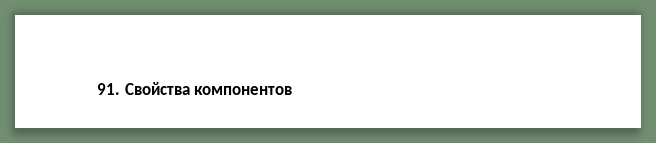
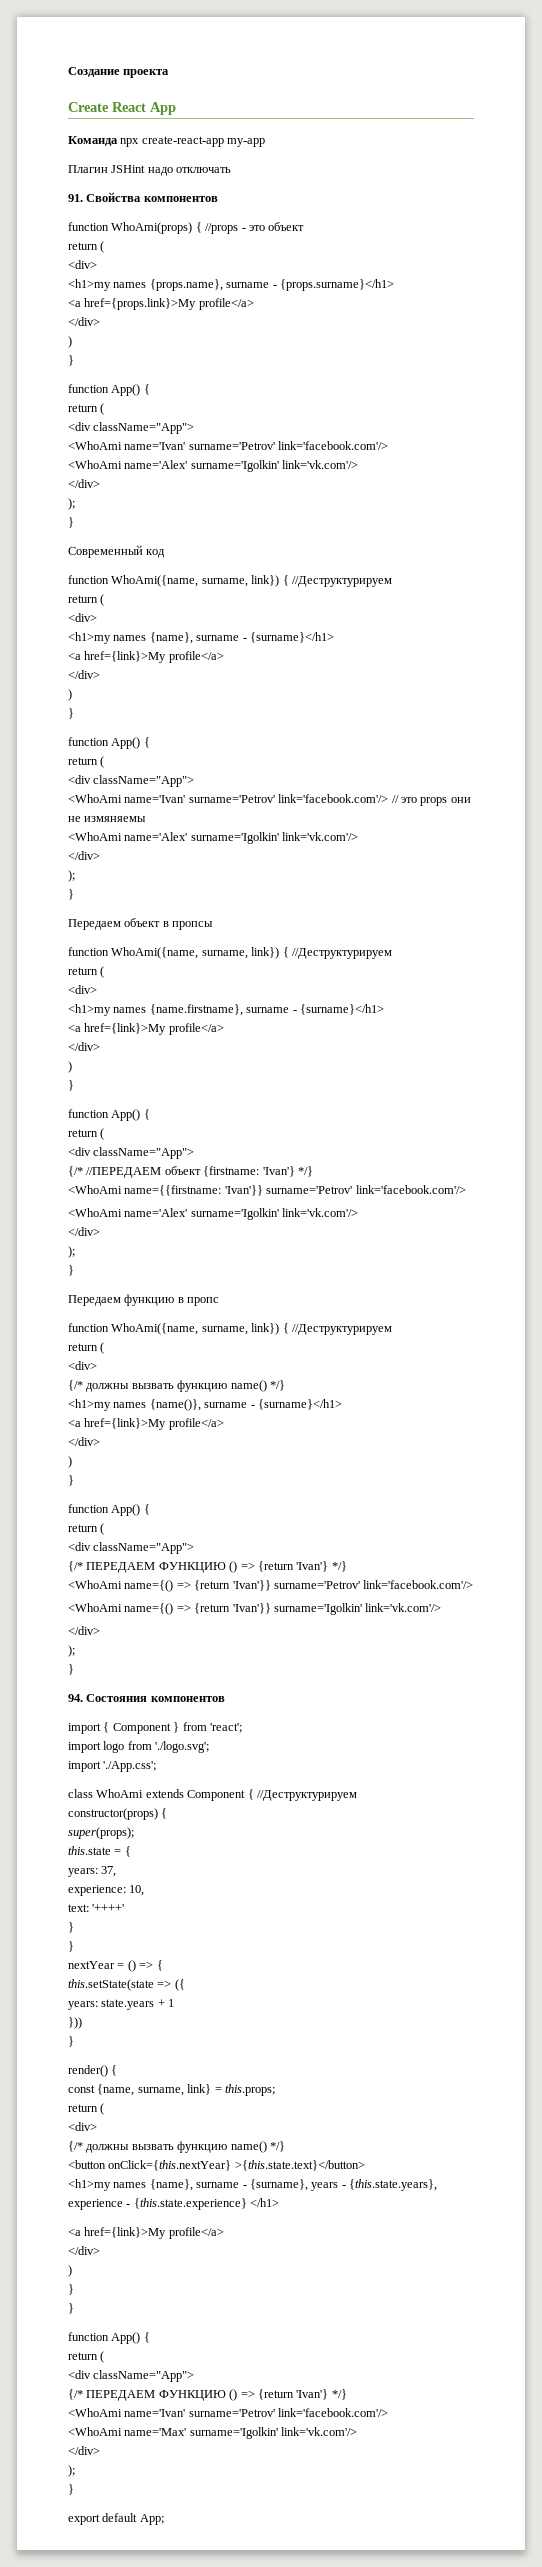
+ Создание проекта
+ Create React App
+ Команда npx create-react-app my-app
+ Плагин JSHint надо отключать
  91. Свойства компонентов
+ function WhoAmi(props) { //props - это объект
+ return (
+ <div>
+ <h1>my names {props.name}, surname - {props.surname}</h1>
+ <a href={props.link}>My profile</a>
+ </div>
+ )
+ }
+ function App() {
+ return (
+ <div className="App">
+ <WhoAmi name='Ivan' surname='Petrov' link='facebook.com'/>
+ <WhoAmi name='Alex' surname='Igolkin' link='vk.com'/>
+ </div>
+ );
+ }
+ Современный код
+ function WhoAmi({name, surname, link}) { //Деструктурируем
+ return (
+ <div>
+ <h1>my names {name}, surname - {surname}</h1>
+ <a href={link}>My profile</a>
+ </div>
+ )
+ }
+ function App() {
+ return (
+ <div className="App">
+ <WhoAmi name='Ivan' surname='Petrov' link='facebook.com'/> // это props они не измяняемы
+ <WhoAmi name='Alex' surname='Igolkin' link='vk.com'/>
+ </div>
+ );
+ }
+ Передаем объект в пропсы
+ function WhoAmi({name, surname, link}) { //Деструктурируем
+ return (
+ <div>
+ <h1>my names {name.firstname}, surname - {surname}</h1>
+ <a href={link}>My profile</a>
+ </div>
+ )
+ }
+ function App() {
+ return (
+ <div className="App">
+ {/* //ПЕРЕДАЕМ объект {firstname: 'Ivan'} */}
+ <WhoAmi name={{firstname: 'Ivan'}} surname='Petrov' link='facebook.com'/>
+ <WhoAmi name='Alex' surname='Igolkin' link='vk.com'/>
+ </div>
+ );
+ }
+ Передаем функцию в пропс
+ function WhoAmi({name, surname, link}) { //Деструктурируем
+ return (
+ <div>
+ {/* должны вызвать функцию name() */}
+ <h1>my names {name()}, surname - {surname}</h1>
+ <a href={link}>My profile</a>
+ </div>
+ )
+ }
+ function App() {
+ return (
+ <div className="App">
+ {/* ПЕРЕДАЕМ ФУНКЦИЮ () => {return 'Ivan'} */}
+ <WhoAmi name={() => {return 'Ivan'}} surname='Petrov' link='facebook.com'/>
+ <WhoAmi name={() => {return 'Ivan'}} surname='Igolkin' link='vk.com'/>
+ </div>
+ );
+ }
+ 94. Состояния компонентов
+ import { Component } from 'react';
+ import logo from './logo.svg';
+ import './App.css';
+ class WhoAmi extends Component { //Деструктурируем
+ constructor(props) {
+ super(props);
+ this.state = {
+ years: 37,
+ experience: 10,
+ text: '++++'
+ }
+ }
+ nextYear = () => {
+ this.setState(state => ({
+ years: state.years + 1
+ }))
+ }
+ render() {
+ const {name, surname, link} = this.props;
+ return (
+ <div>
+ {/* должны вызвать функцию name() */}
+ <button onClick={this.nextYear} >{this.state.text}</button>
+ <h1>my names {name}, surname - {surname}, years - {this.state.years}, experience - {this.state.experience} </h1>
+ <a href={link}>My profile</a>
+ </div>
+ )
+ }
+ }
+ function App() {
+ return (
+ <div className="App">
+ {/* ПЕРЕДАЕМ ФУНКЦИЮ () => {return 'Ivan'} */}
+ <WhoAmi name='Ivan' surname='Petrov' link='facebook.com'/>
+ <WhoAmi name='Max' surname='Igolkin' link='vk.com'/>
+ </div>
+ );
+ }
+ export default App;

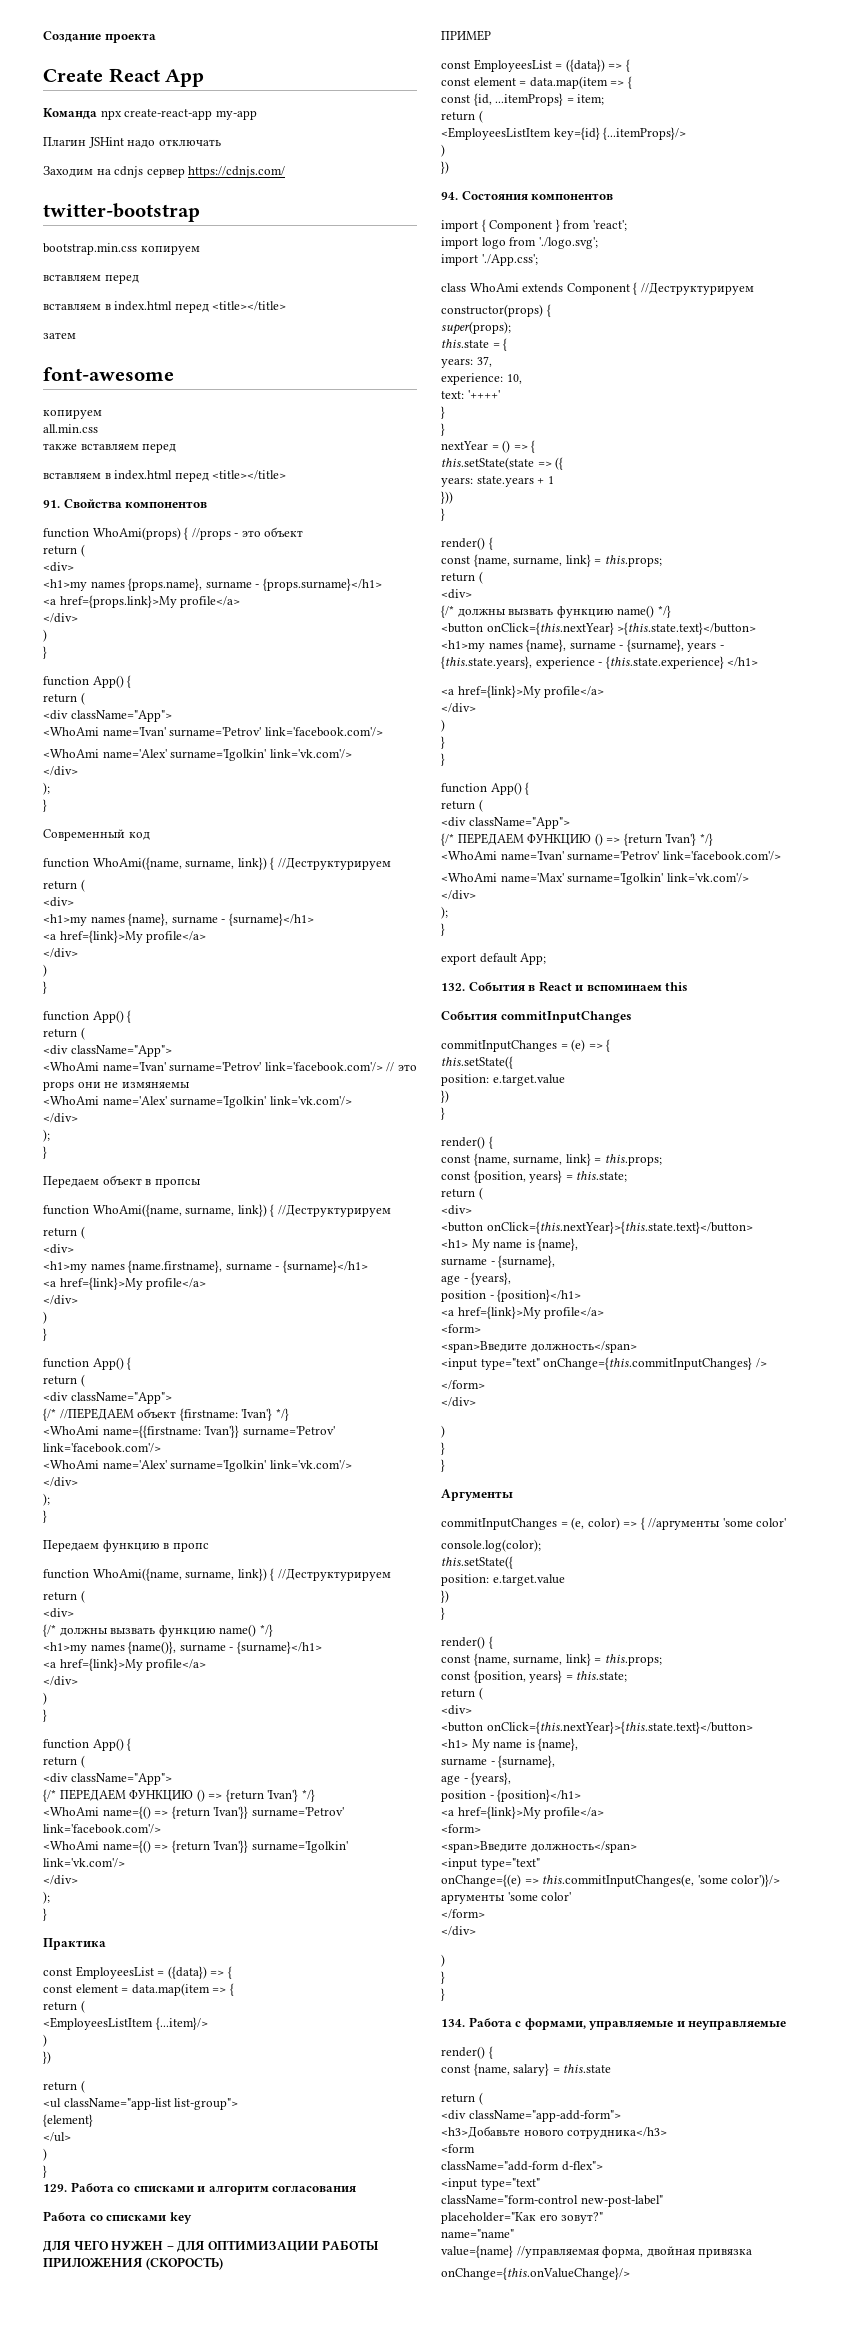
+ Заходим на cdnjs сервер https://cdnjs.com/
+ twitter-bootstrap
+ bootstrap.min.css копируем
+ вставляем перед
+ вставляем в index.html перед <title></title>
+ затем
+ font-awesome
+ копируем
+ all.min.css
+ также вставляем перед
+ вставляем в index.html перед <title></title>
+ Практика
+ const EmployeesList = ({data}) => {
+ const element = data.map(item => {
+ return (
+ <EmployeesListItem {...item}/>
+ )
+ })
+ return (
+ <ul className="app-list list-group">
+ {element}
+ </ul>
+ )
+ }
+ 129. Работа со списками и алгоритм согласования
+ Работа со списками key
+ ДЛЯ ЧЕГО НУЖЕН – ДЛЯ ОПТИМИЗАЦИИ РАБОТЫ ПРИЛОЖЕНИЯ (СКОРОСТЬ)
+ ПРИМЕР
+ const EmployeesList = ({data}) => {
+ const element = data.map(item => {
+ const {id, ...itemProps} = item;
+ return (
+ <EmployeesListItem key={id} {...itemProps}/>
+ )
+ })
+ 132. События в React и вспоминаем this
+ События commitInputChanges
+ commitInputChanges = (e) => {
+ this.setState({
+ position: e.target.value
+ })
+ }
+ render() {
+ const {name, surname, link} = this.props;
+ const {position, years} = this.state;
+ return (
+ <div>
+ <button onClick={this.nextYear}>{this.state.text}</button>
+ <h1> My name is {name},
+ surname - {surname},
+ age - {years},
+ position - {position}</h1>
+ <a href={link}>My profile</a>
+ <form>
+ <span>Введите должность</span>
+ <input type="text" onChange={this.commitInputChanges} />
+ </form>
+ </div>
+ )
+ }
+ }
+ Аргументы
+ commitInputChanges = (e, color) => { //аргументы 'some color'
+ console.log(color);
+ this.setState({
+ position: e.target.value
+ })
+ }
+ render() {
+ const {name, surname, link} = this.props;
+ const {position, years} = this.state;
+ return (
+ <div>
+ <button onClick={this.nextYear}>{this.state.text}</button>
+ <h1> My name is {name},
+ surname - {surname},
+ age - {years},
+ position - {position}</h1>
+ <a href={link}>My profile</a>
+ <form>
+ <span>Введите должность</span>
+ <input type="text"
+ onChange={(e) => this.commitInputChanges(e, 'some color')}/> аргументы 'some color'
+ </form>
+ </div>
+ )
+ }
+ }
+ 134. Работа с формами, управляемые и неуправляемые
+ render() {
+ const {name, salary} = this.state
+ return (
+ <div className="app-add-form">
+ <h3>Добавьте нового сотрудника</h3>
+ <form
+ className="add-form d-flex">
+ <input type="text"
+ className="form-control new-post-label"
+ placeholder="Как его зовут?"
+ name="name"
+ value={name} //управляемая форма, двойная привязка
+ onChange={this.onValueChange}/>

